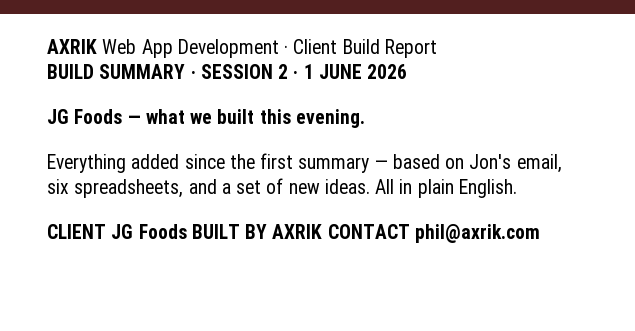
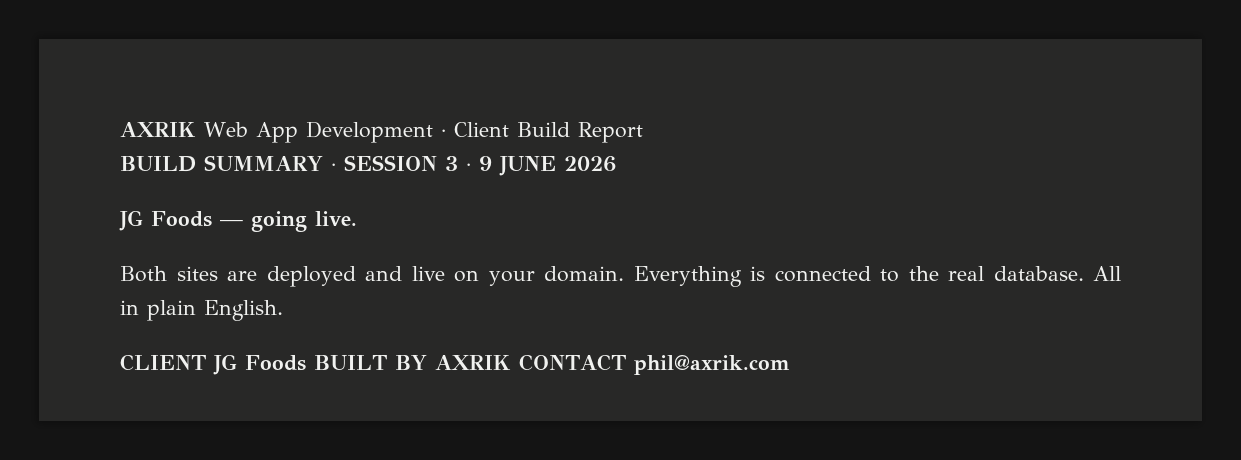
- BUILD SUMMARY · SESSION 2 · 1 JUNE 2026
+ BUILD SUMMARY · SESSION 3 · 9 JUNE 2026
- JG Foods — what we built this evening.
- Everything added since the first summary — based on Jon's email, six spreadsheets, and a set of new ideas.
+ JG Foods — going live.
+ Both sites are deployed and live on your domain. Everything is connected to the real database.

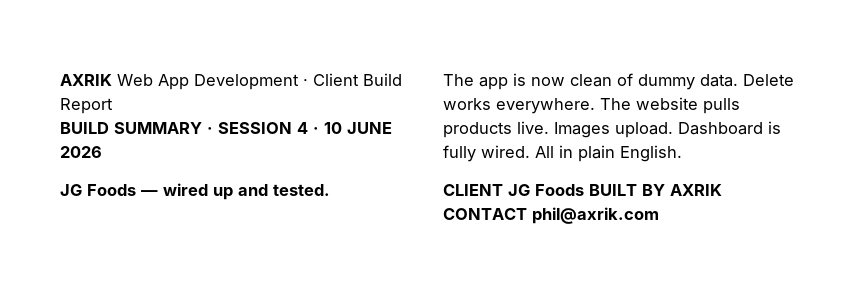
- BUILD SUMMARY · SESSION 3 · 9 JUNE 2026
+ BUILD SUMMARY · SESSION 4 · 10 JUNE 2026
- JG Foods — going live.
- Both sites are deployed and live on your domain. Everything is connected to the real database.
+ JG Foods — wired up and tested.
+ The app is now clean of dummy data. Delete works everywhere. The website pulls products live. Images upload. Dashboard is fully wired.

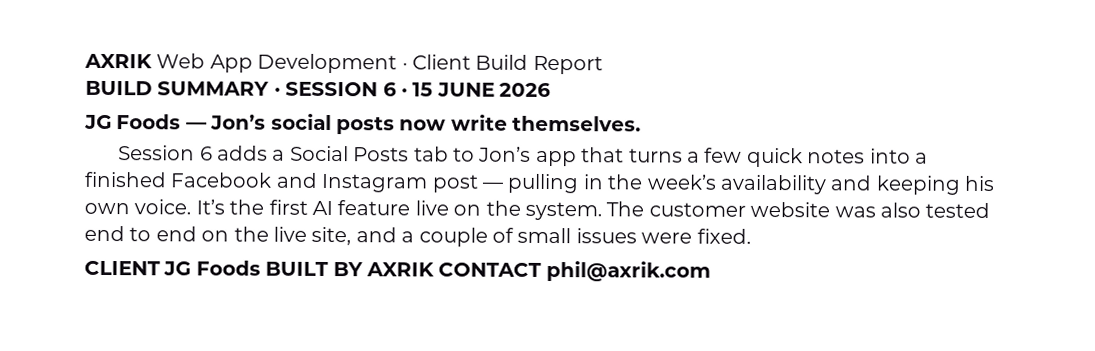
- BUILD SUMMARY · SESSION 4 · 10 JUNE 2026
+ BUILD SUMMARY · SESSION 6 · 15 JUNE 2026
- JG Foods — wired up and tested.
- The app is now clean of dummy data. Delete works everywhere. The website pulls products live. Images upload. Dashboard is fully wired. All in plain English.
+ JG Foods — Jon’s social posts now write themselves.
+ Session 6 adds a Social Posts tab to Jon’s app that turns a few quick notes into a finished Facebook and Instagram post — pulling in the week’s availability and keeping his own voice. It’s the first AI feature live on the system. The customer website was also tested end to end on the live site, and a couple of small issues were fixed.

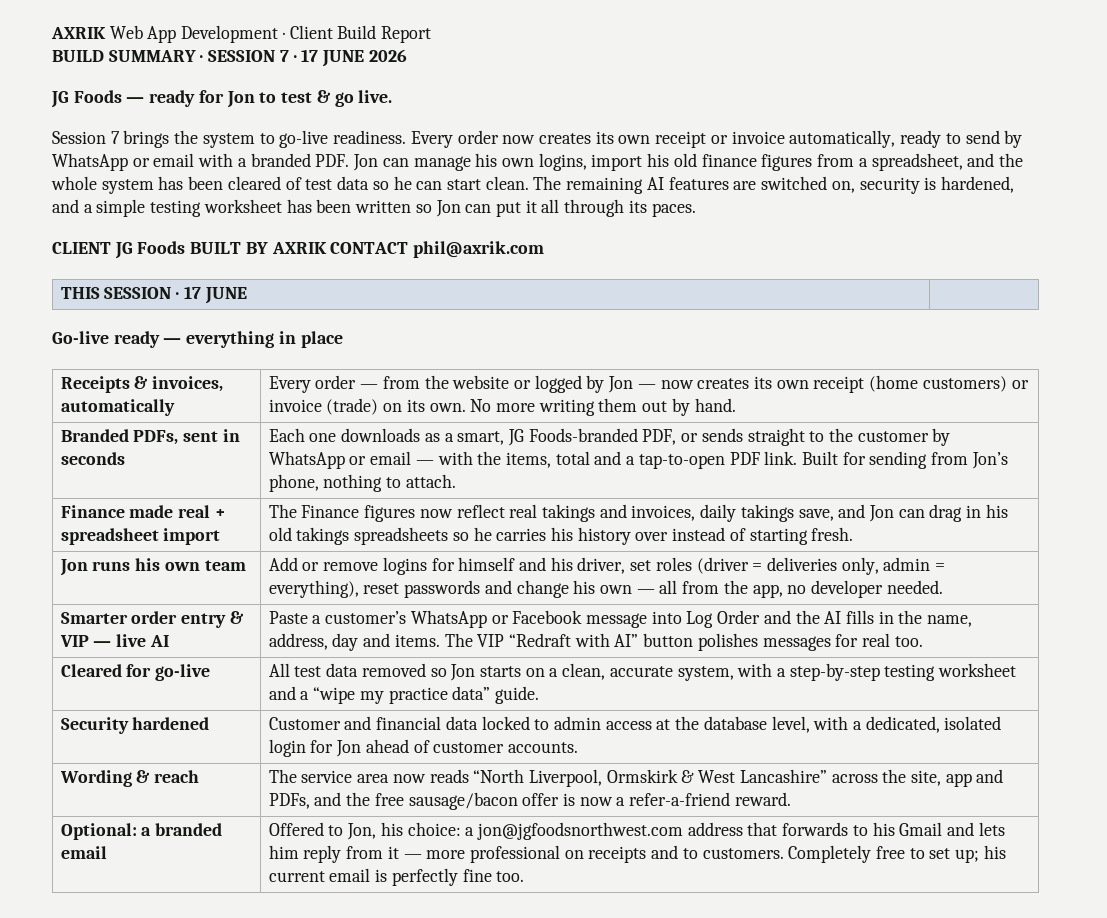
- BUILD SUMMARY · SESSION 6 · 15 JUNE 2026
+ BUILD SUMMARY · SESSION 7 · 17 JUNE 2026
- JG Foods — Jon’s social posts now write themselves.
- Session 6 adds a Social Posts tab to Jon’s app that turns a few quick notes into a finished Facebook and Instagram post — pulling in the week’s availability and keeping his own voice. It’s the first AI feature live on the system. The customer website was also tested end to end on the live site, and a couple of small issues were fixed.
+ JG Foods — ready for Jon to test & go live.
+ Session 7 brings the system to go-live readiness. Every order now creates its own receipt or invoice automatically, ready to send by WhatsApp or email with a branded PDF. Jon can manage his own logins, import his old finance figures from a spreadsheet, and the whole system has been cleared of test data so he can start clean. The remaining AI features are switched on, security is hardened, and a simple testing worksheet has been written so Jon can put it all through its paces.
+ THIS SESSION · 17 JUNE |
+ Go-live ready — everything in place
+ Receipts & invoices, automatically | Every order — from the website or logged by Jon — now creates its own receipt (home customers) or invoice (trade) on its own. No more writing them out by hand.
+ Branded PDFs, sent in seconds | Each one downloads as a smart, JG Foods-branded PDF, or sends straight to the customer by WhatsApp or email — with the items, total and a tap-to-open PDF link. Built for sending from Jon’s phone, nothing to attach.
+ Finance made real + spreadsheet import | The Finance figures now reflect real takings and invoices, daily takings save, and Jon can drag in his old takings spreadsheets so he carries his history over instead of starting fresh.
+ Jon runs his own team | Add or remove logins for himself and his driver, set roles (driver = deliveries only, admin = everything), reset passwords and change his own — all from the app, no developer needed.
+ Smarter order entry & VIP — live AI | Paste a customer’s WhatsApp or Facebook message into Log Order and the AI fills in the name, address, day and items. The VIP “Redraft with AI” button polishes messages for real too.
+ Cleared for go-live | All test data removed so Jon starts on a clean, accurate system, with a step-by-step testing worksheet and a “wipe my practice data” guide.
+ Security hardened | Customer and financial data locked to admin access at the database level, with a dedicated, isolated login for Jon ahead of customer accounts.
+ Wording & reach | The service area now reads “North Liverpool, Ormskirk & West Lancashire” across the site, app and PDFs, and the free sausage/bacon offer is now a refer-a-friend reward.
+ Optional: a branded email | Offered to Jon, his choice: a jon@jgfoodsnorthwest.com address that forwards to his Gmail and lets him reply from it — more professional on receipts and to customers. Completely free to set up; his current email is perfectly fine too.

